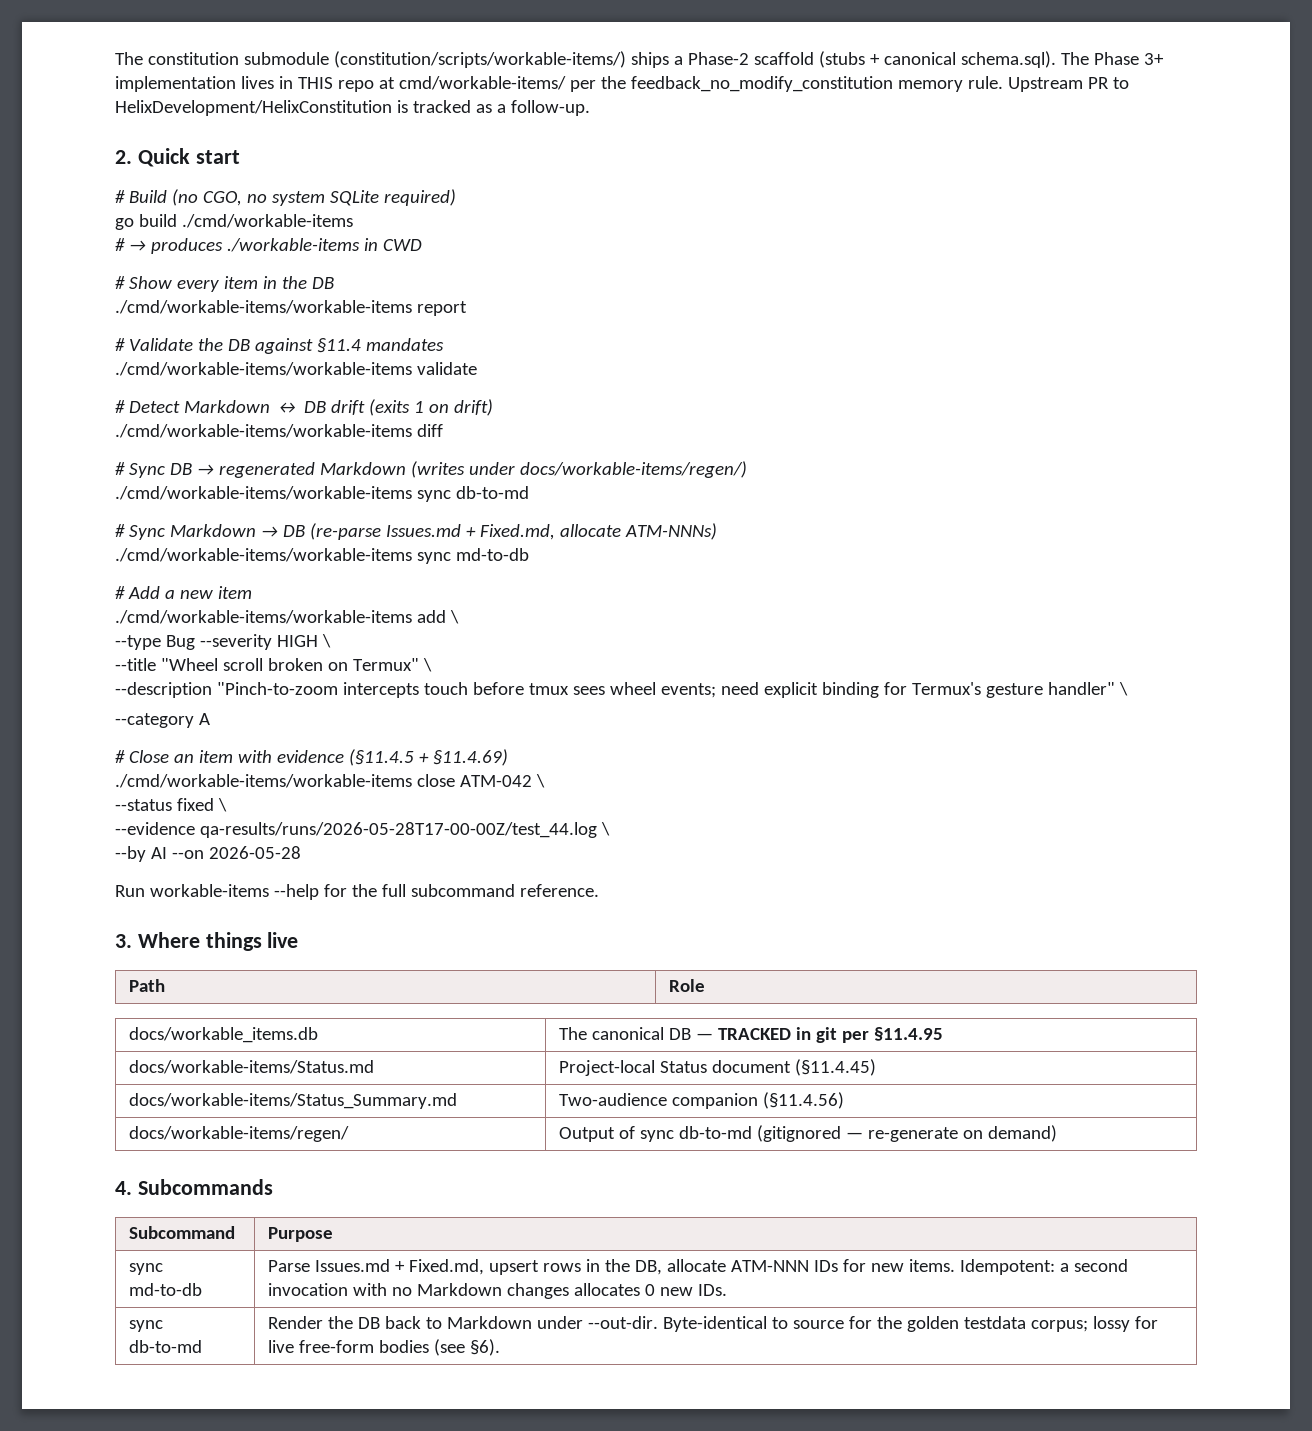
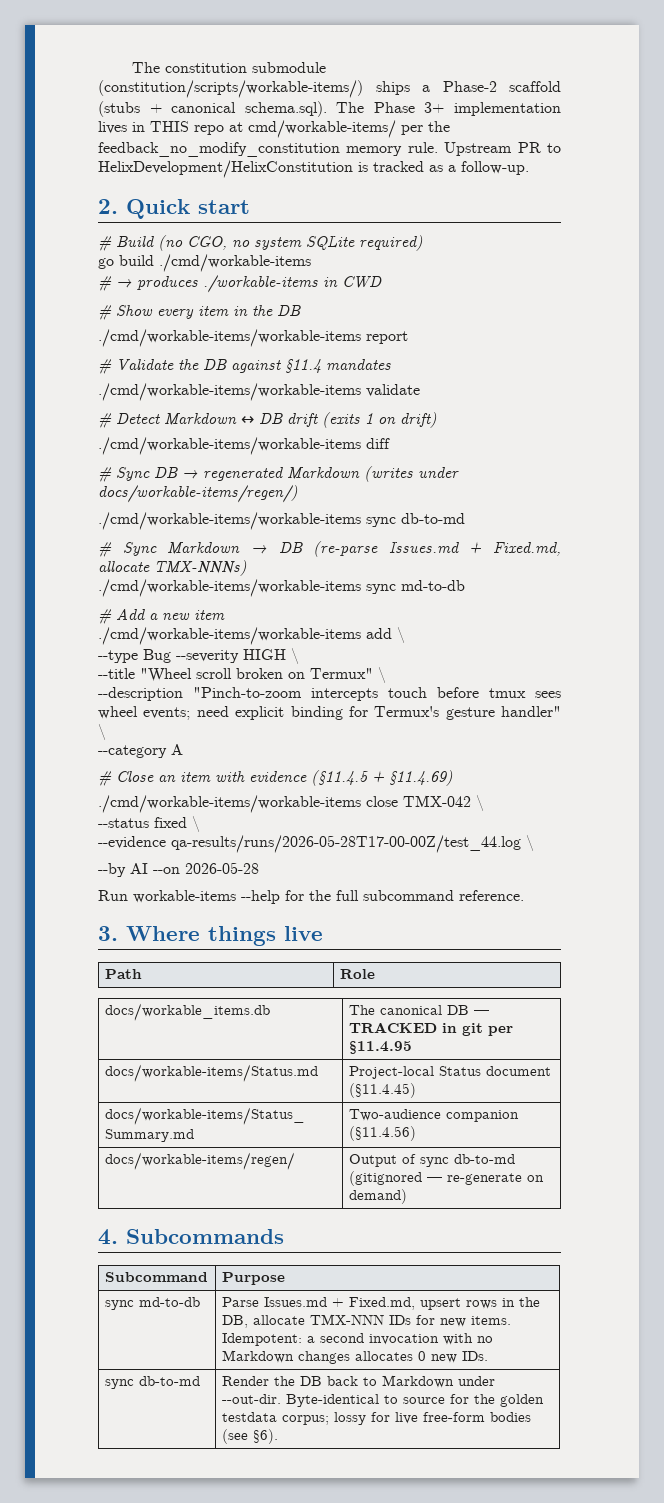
- # Sync Markdown → DB (re-parse Issues.md + Fixed.md, allocate ATM-NNNs)
+ # Sync Markdown → DB (re-parse Issues.md + Fixed.md, allocate TMX-NNNs)
- ./cmd/workable-items/workable-items close ATM-042 \
+ ./cmd/workable-items/workable-items close TMX-042 \
- sync md-to-db | Parse Issues.md + Fixed.md, upsert rows in the DB, allocate ATM-NNN IDs for new items. Idempotent: a second invocation with no Markdown changes allocates 0 new IDs.
+ sync md-to-db | Parse Issues.md + Fixed.md, upsert rows in the DB, allocate TMX-NNN IDs for new items. Idempotent: a second invocation with no Markdown changes allocates 0 new IDs.

